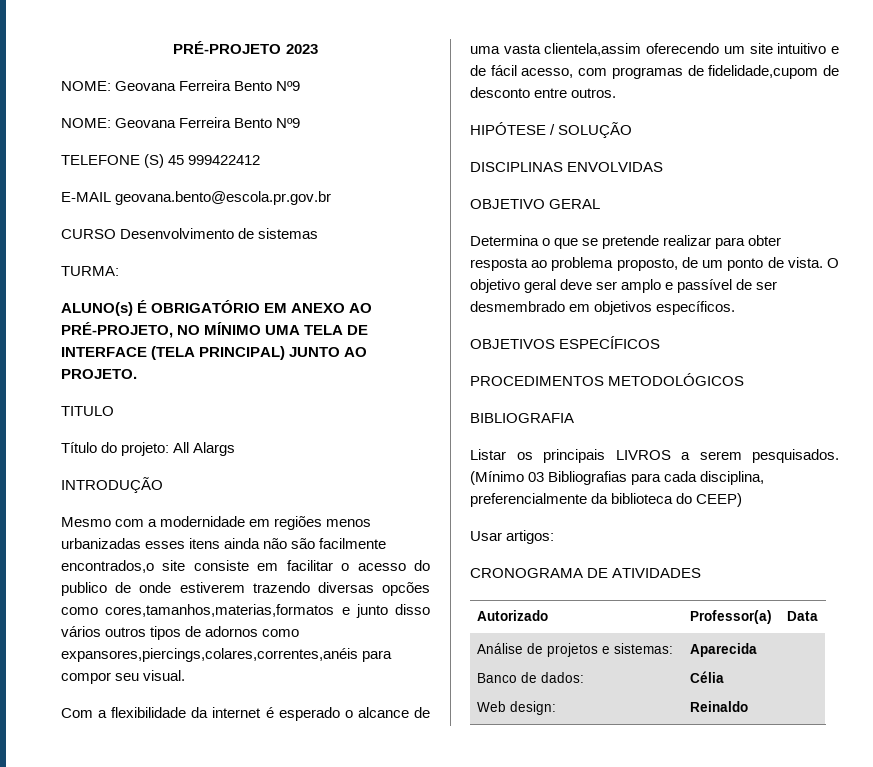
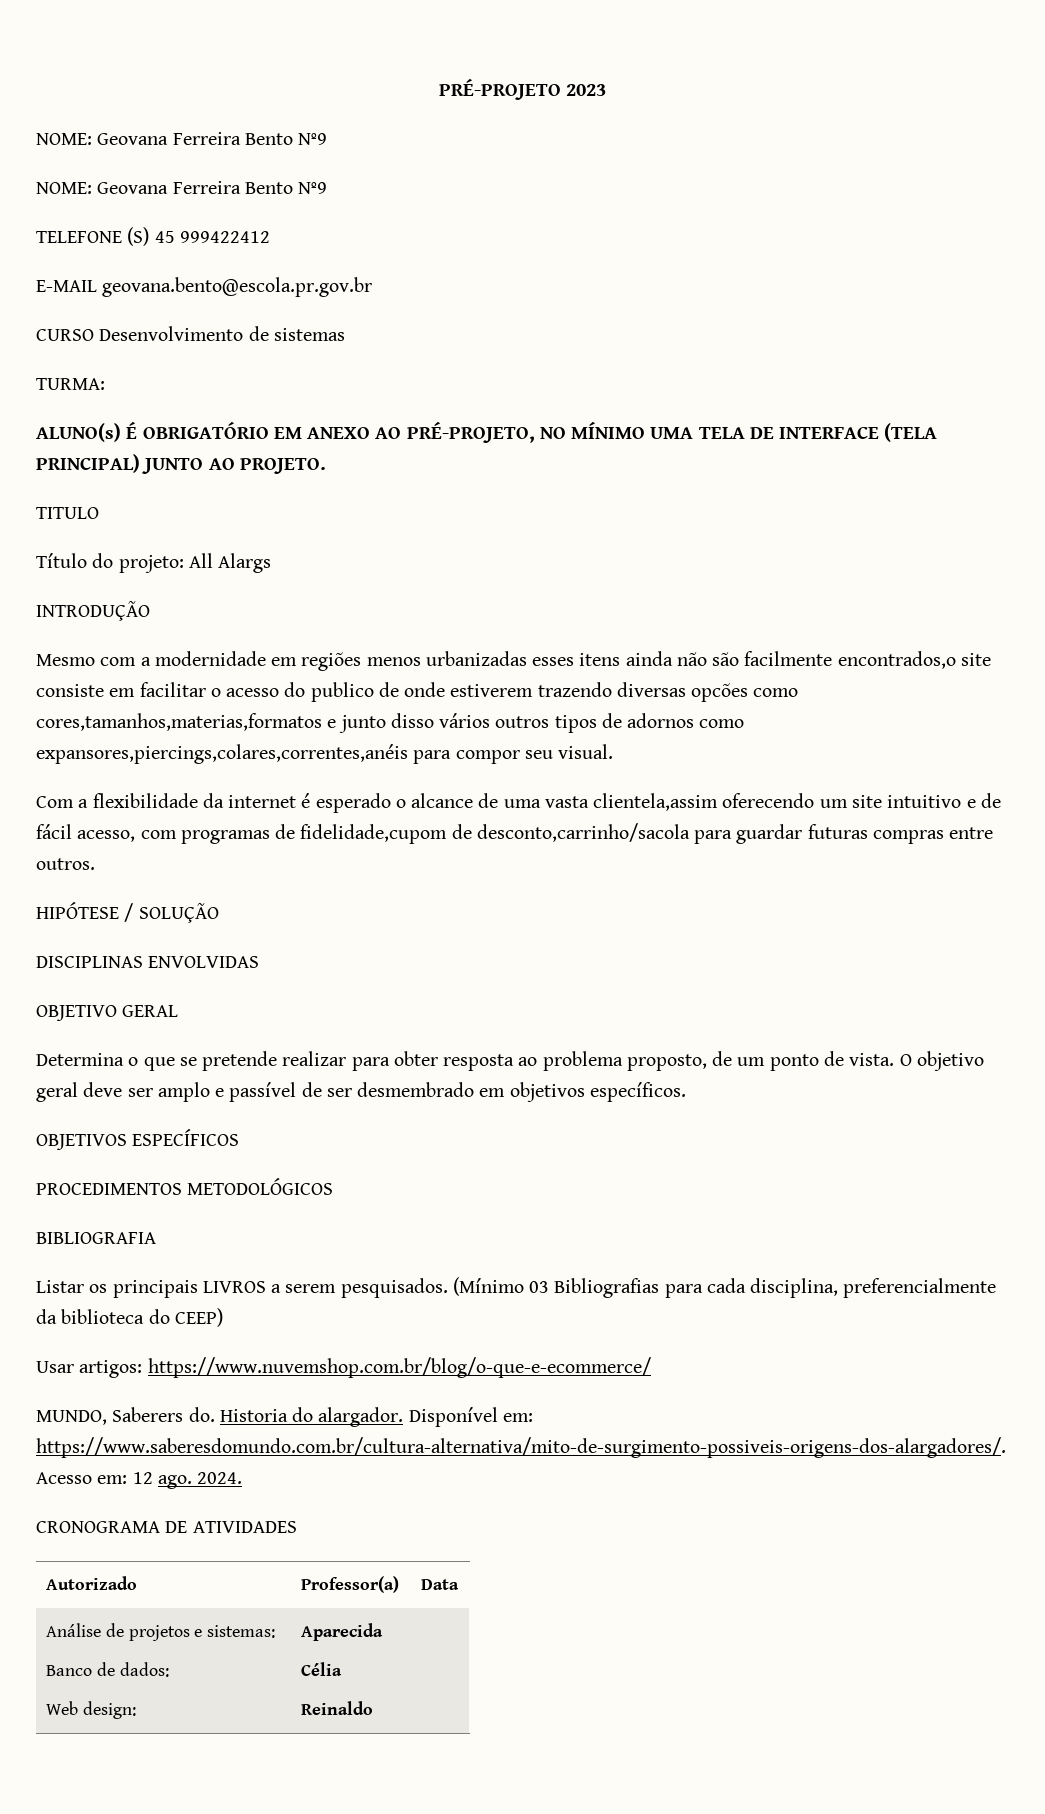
- Com a flexibilidade da internet é esperado o alcance de uma vasta clientela,assim oferecendo um site intuitivo e de fácil acesso, com programas de fidelidade,cupom de desconto entre outros.
+ Com a flexibilidade da internet é esperado o alcance de uma vasta clientela,assim oferecendo um site intuitivo e de fácil acesso, com programas de fidelidade,cupom de desconto,carrinho/sacola para guardar futuras compras entre outros.
- Usar artigos:
+ Usar artigos: https://www.nuvemshop.com.br/blog/o-que-e-ecommerce/
+ MUNDO, Saberers do. Historia do alargador. Disponível em: https://www.saberesdomundo.com.br/cultura-alternativa/mito-de-surgimento-possiveis-origens-dos-alargadores/. Acesso em: 12 ago. 2024.

